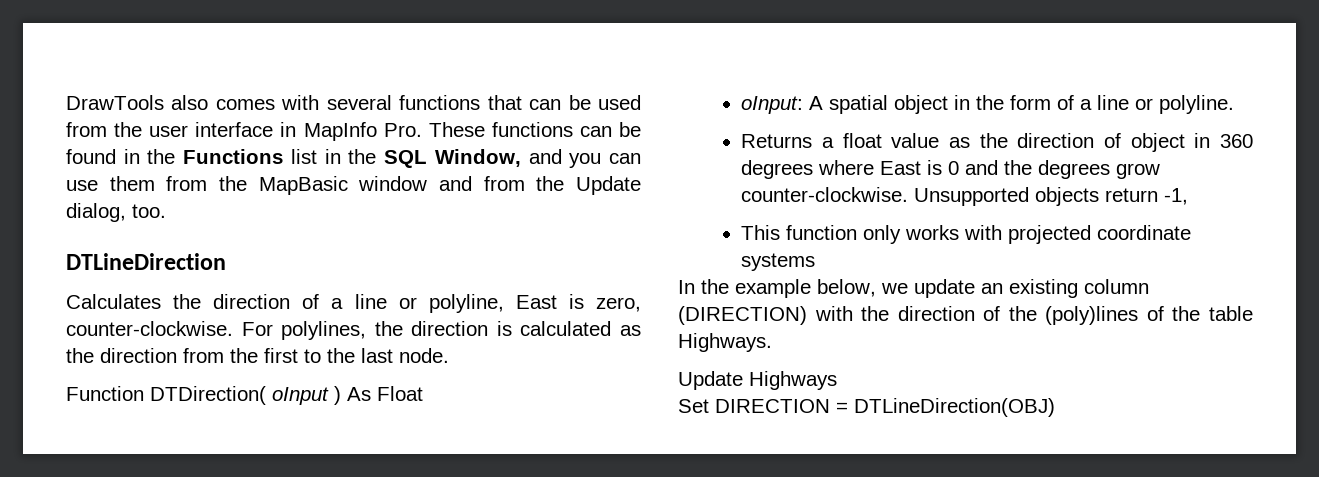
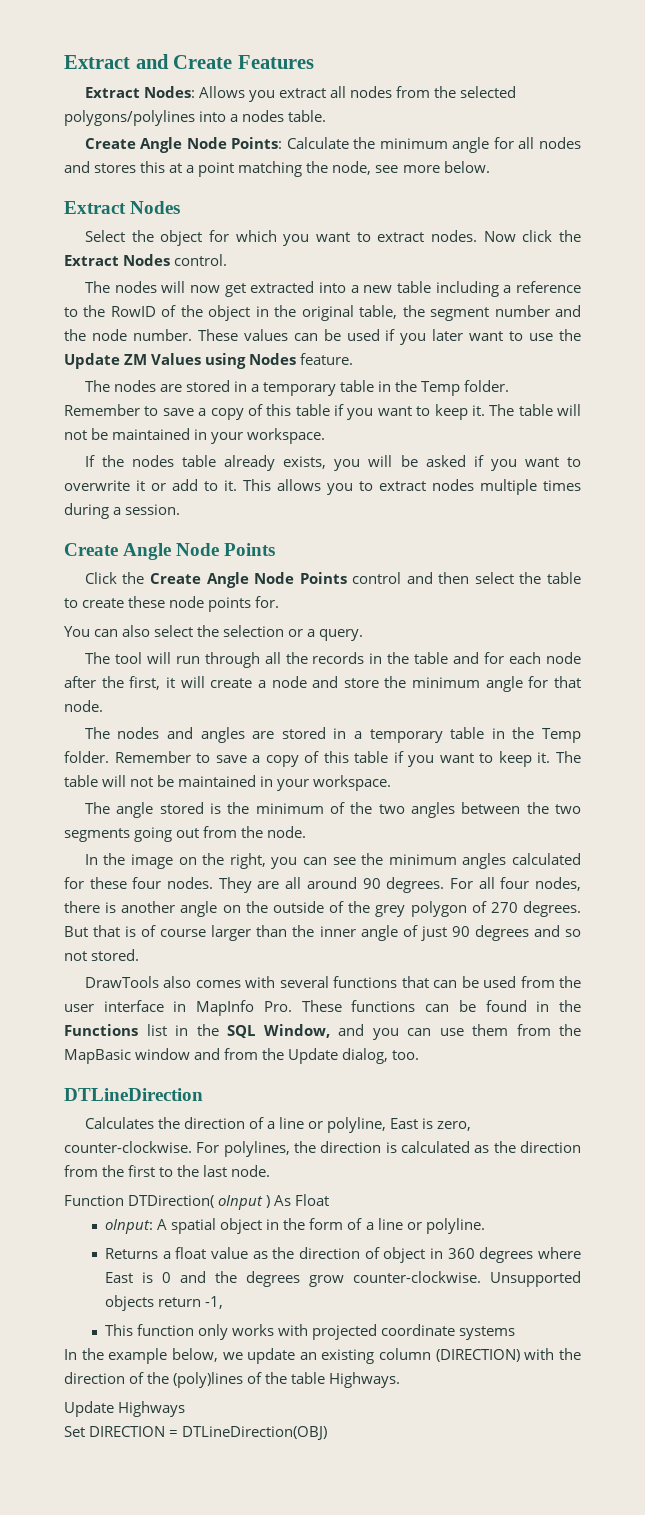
+ Extract and Create Features
+ Extract Nodes: Allows you extract all nodes from the selected polygons/polylines into a nodes table.
+ Create Angle Node Points: Calculate the minimum angle for all nodes and stores this at a point matching the node, see more below.
+ Extract Nodes
+ Select the object for which you want to extract nodes. Now click the Extract Nodes control.
+ The nodes will now get extracted into a new table including a reference to the RowID of the object in the original table, the segment number and the node number. These values can be used if you later want to use the Update ZM Values using Nodes feature.
+ The nodes are stored in a temporary table in the Temp folder. Remember to save a copy of this table if you want to keep it. The table will not be maintained in your workspace.
+ If the nodes table already exists, you will be asked if you want to overwrite it or add to it. This allows you to extract nodes multiple times during a session.
+ Create Angle Node Points
+ Click the Create Angle Node Points control and then select the table to create these node points for.
+ You can also select the selection or a query.
+ The tool will run through all the records in the table and for each node after the first, it will create a node and store the minimum angle for that node.
+ The nodes and angles are stored in a temporary table in the Temp folder. Remember to save a copy of this table if you want to keep it. The table will not be maintained in your workspace.
+ The angle stored is the minimum of the two angles between the two segments going out from the node.
+ In the image on the right, you can see the minimum angles calculated for these four nodes. They are all around 90 degrees. For all four nodes, there is another angle on the outside of the grey polygon of 270 degrees. But that is of course larger than the inner angle of just 90 degrees and so not stored.

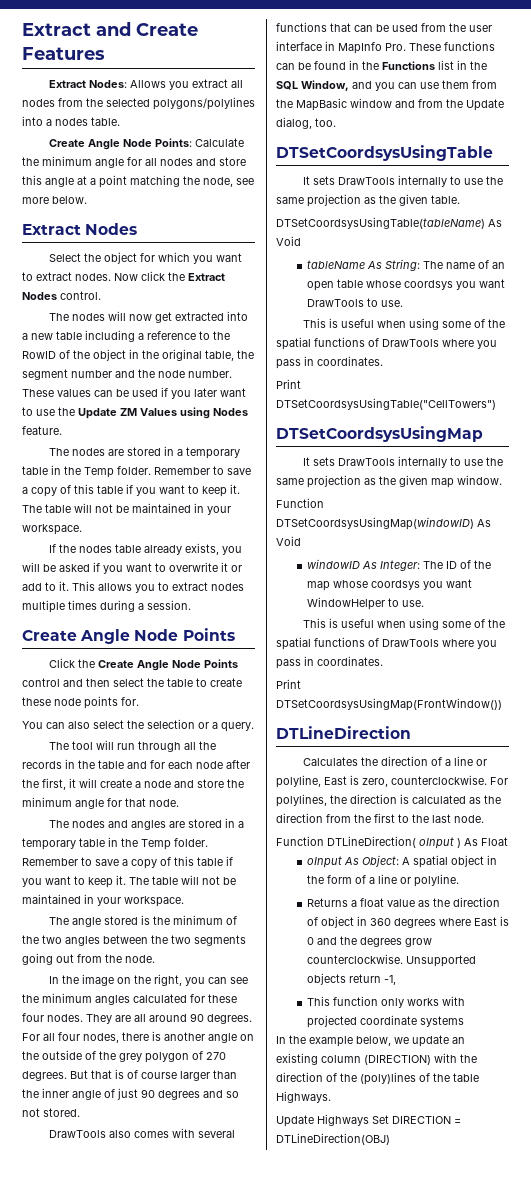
- Create Angle Node Points: Calculate the minimum angle for all nodes and stores this at a point matching the node, see more below.
+ Create Angle Node Points: Calculate the minimum angle for all nodes and store this angle at a point matching the node, see more below.
+ DTSetCoordsysUsingTable
+ It sets DrawTools internally to use the same projection as the given table.
+ DTSetCoordsysUsingTable(tableName) As Void
+ tableName As String: The name of an open table whose coordsys you want DrawTools to use.
+ This is useful when using some of the spatial functions of DrawTools where you pass in coordinates.
+ Print DTSetCoordsysUsingTable("CellTowers")
+ DTSetCoordsysUsingMap
+ It sets DrawTools internally to use the same projection as the given map window.
+ Function DTSetCoordsysUsingMap(windowID) As Void
+ windowID As Integer: The ID of the map whose coordsys you want WindowHelper to use.
+ This is useful when using some of the spatial functions of DrawTools where you pass in coordinates.
+ Print DTSetCoordsysUsingMap(FrontWindow())
- Calculates the direction of a line or polyline, East is zero, counter-clockwise.
+ Calculates the direction of a line or polyline, East is zero, counterclockwise.
- Function DTDirection( oInput ) As Float
+ Function DTLineDirection( oInput ) As Float
- oInput: A spatial object in the form of a line or polyline.
+ oInput As Object: A spatial object in the form of a line or polyline.
- Returns a float value as the direction of object in 360 degrees where East is 0 and the degrees grow counter-clockwise.
+ Returns a float value as the direction of object in 360 degrees where East is 0 and the degrees grow counterclockwise.
- Update Highways
- Set DIRECTION = DTLineDirection(OBJ)
+ Update Highways Set DIRECTION = DTLineDirection(OBJ)

